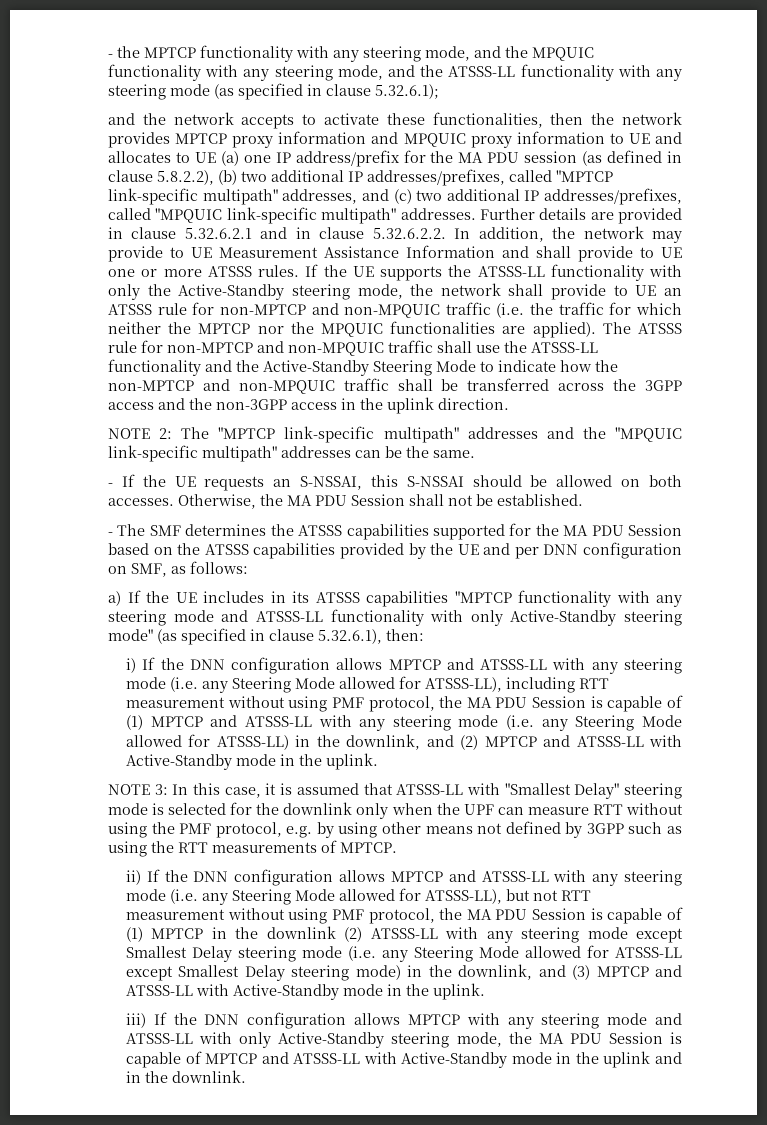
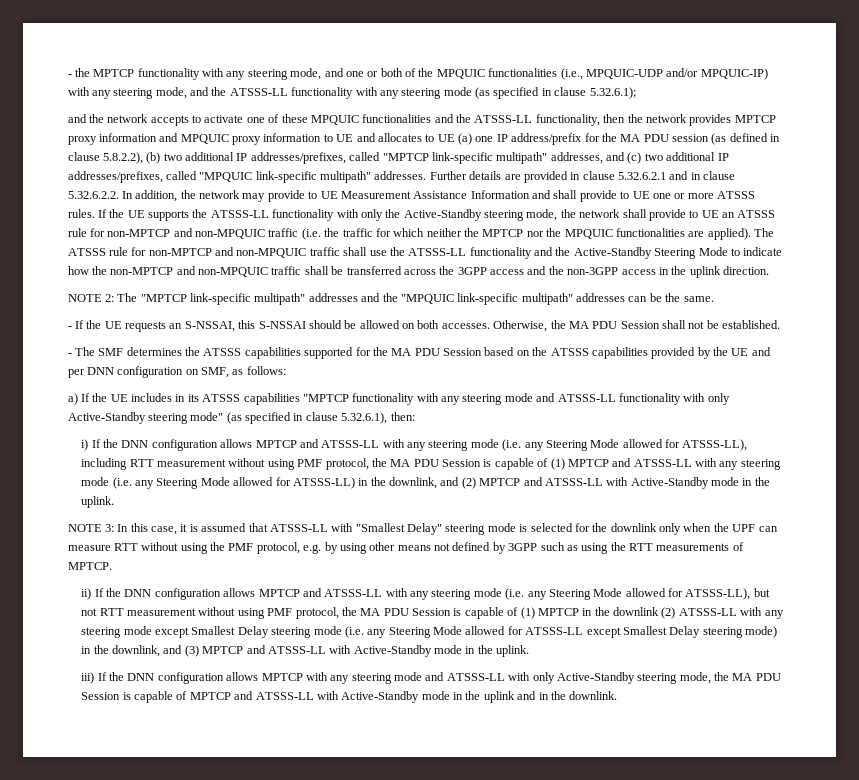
- - the MPTCP functionality with any steering mode, and the MPQUIC functionality with any steering mode, and the ATSSS-LL functionality with any steering mode (as specified in clause 5.32.6.1);
+ - the MPTCP functionality with any steering mode, and one or both of the MPQUIC functionalities (i.e., MPQUIC-UDP and/or MPQUIC-IP) with any steering mode, and the ATSSS-LL functionality with any steering mode (as specified in clause 5.32.6.1);
- and the network accepts to activate these functionalities, then the network provides MPTCP proxy information and MPQUIC proxy information to UE and allocates to UE (a) one IP address/prefix for the MA PDU session (as defined in clause 5.8.2.2), (b) two additional IP addresses/prefixes, called "MPTCP link-specific multipath" addresses, and (c) two additional IP addresses/prefixes, called "MPQUIC link-specific multipath" addresses.
+ and the network accepts to activate one of these MPQUIC functionalities and the ATSSS-LL functionality, then the network provides MPTCP proxy information and MPQUIC proxy information to UE and allocates to UE (a) one IP address/prefix for the MA PDU session (as defined in clause 5.8.2.2), (b) two additional IP addresses/prefixes, called "MPTCP link-specific multipath" addresses, and (c) two additional IP addresses/prefixes, called "MPQUIC link-specific multipath" addresses.

